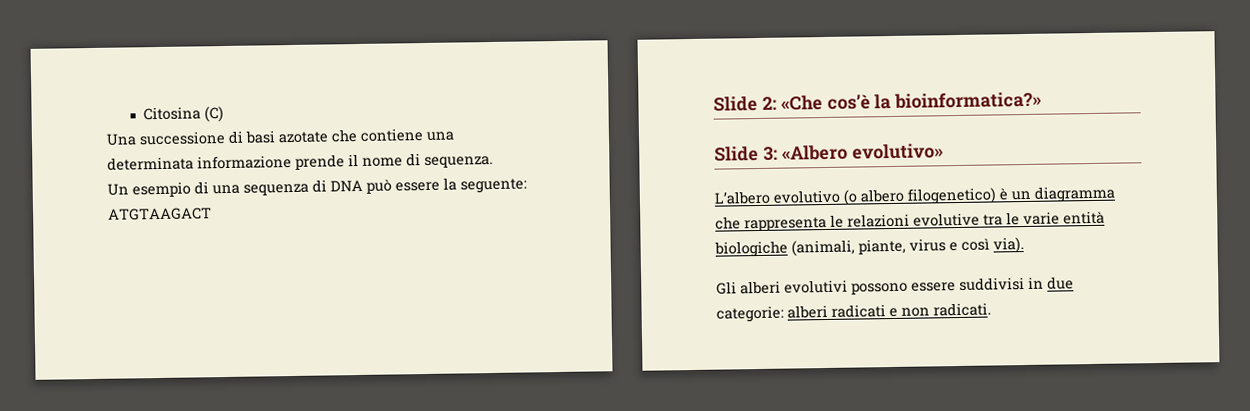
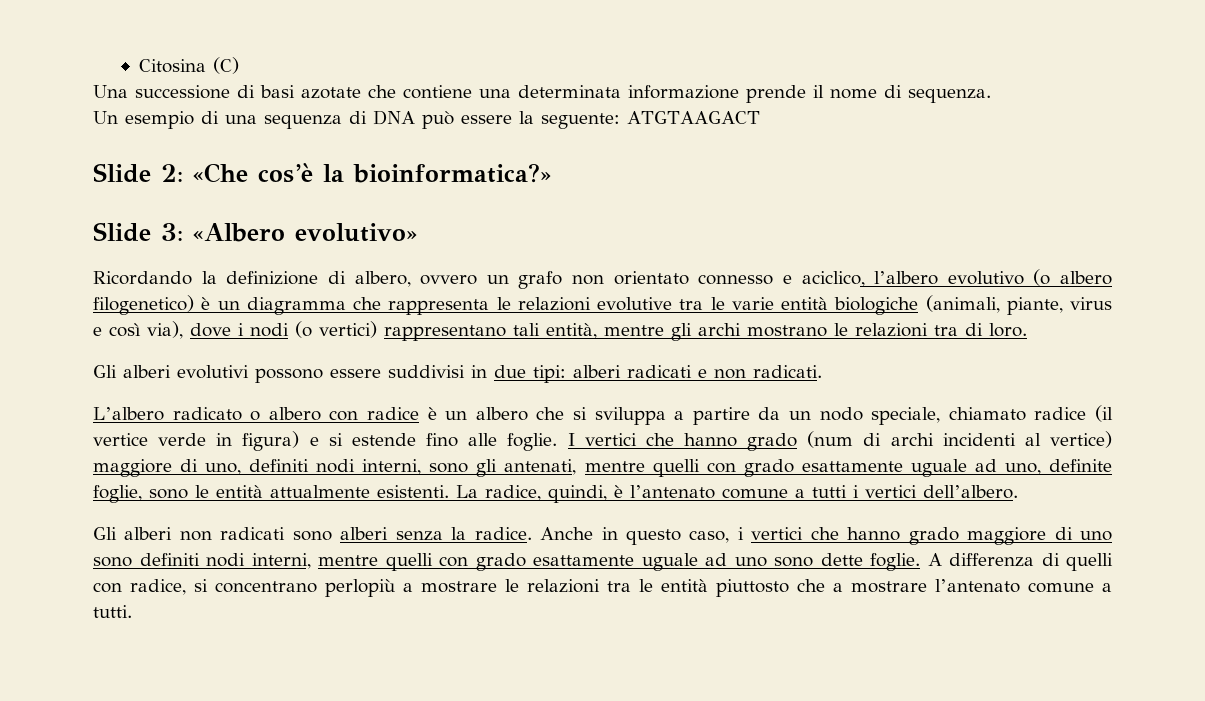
- L’albero evolutivo (o albero filogenetico) è un diagramma che rappresenta le relazioni evolutive tra le varie entità biologiche (animali, piante, virus e così via).
+ Ricordando la definizione di albero, ovvero un grafo non orientato connesso e aciclico, l’albero evolutivo (o albero filogenetico) è un diagramma che rappresenta le relazioni evolutive tra le varie entità biologiche (animali, piante, virus e così via), dove i nodi (o vertici) rappresentano tali entità, mentre gli archi mostrano le relazioni tra di loro.
- Gli alberi evolutivi possono essere suddivisi in due categorie: alberi radicati e non radicati.
+ Gli alberi evolutivi possono essere suddivisi in due tipi: alberi radicati e non radicati.
+ L’albero radicato o albero con radice è un albero che si sviluppa a partire da un nodo speciale, chiamato radice (il vertice verde in figura) e si estende fino alle foglie. I vertici che hanno grado (num di archi incidenti al vertice) maggiore di uno, definiti nodi interni, sono gli antenati, mentre quelli con grado esattamente uguale ad uno, definite foglie, sono le entità attualmente esistenti. La radice, quindi, è l’antenato comune a tutti i vertici dell’albero.
+ Gli alberi non radicati sono alberi senza la radice. Anche in questo caso, i vertici che hanno grado maggiore di uno sono definiti nodi interni, mentre quelli con grado esattamente uguale ad uno sono dette foglie. A differenza di quelli con radice, si concentrano perlopiù a mostrare le relazioni tra le entità piuttosto che a mostrare l’antenato comune a tutti.

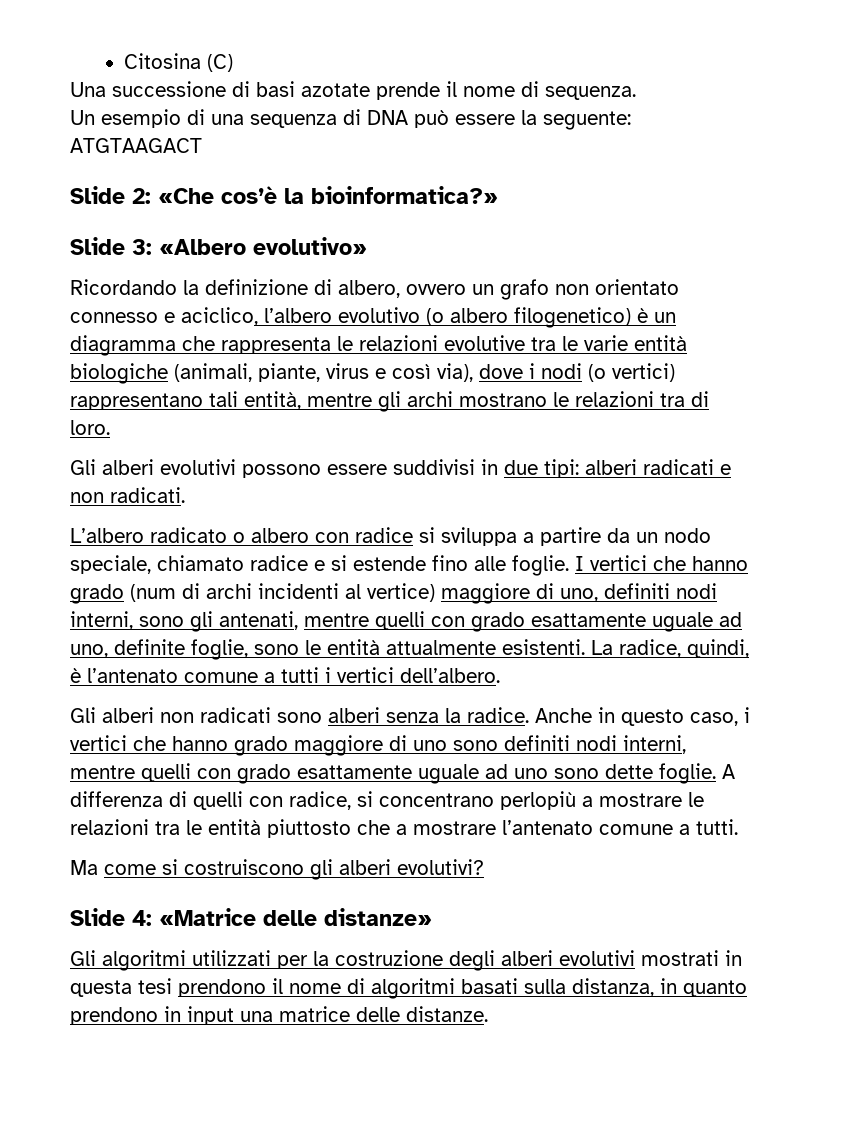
- Una successione di basi azotate che contiene una determinata informazione prende il nome di sequenza.
+ Una successione di basi azotate prende il nome di sequenza.
- L’albero radicato o albero con radice è un albero che si sviluppa a partire da un nodo speciale, chiamato radice (il vertice verde in figura) e si estende fino alle foglie.
+ L’albero radicato o albero con radice si sviluppa a partire da un nodo speciale, chiamato radice e si estende fino alle foglie.
+ Ma come si costruiscono gli alberi evolutivi?
+ Slide 4: «Matrice delle distanze»
+ Gli algoritmi utilizzati per la costruzione degli alberi evolutivi mostrati in questa tesi prendono il nome di algoritmi basati sulla distanza, in quanto prendono in input una matrice delle distanze.

